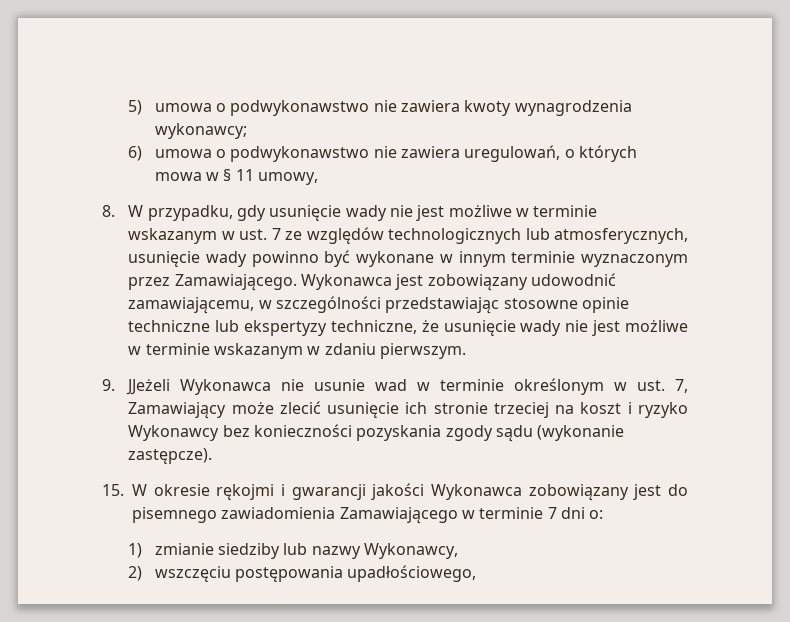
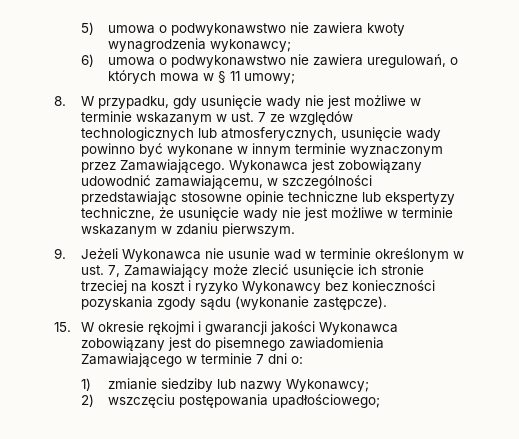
- 6) umowa o podwykonawstwo nie zawiera uregulowań, o których mowa w § 11 umowy,
+ 6) umowa o podwykonawstwo nie zawiera uregulowań, o których mowa w § 11 umowy;
- 9. JJeżeli Wykonawca nie usunie wad w terminie określonym w ust. 7, Zamawiający może zlecić usunięcie ich stronie trzeciej na koszt i ryzyko Wykonawcy bez konieczności pozyskania zgody sądu (wykonanie zastępcze).
+ 9. Jeżeli Wykonawca nie usunie wad w terminie określonym w ust. 7, Zamawiający może zlecić usunięcie ich stronie trzeciej na koszt i ryzyko Wykonawcy bez konieczności pozyskania zgody sądu (wykonanie zastępcze).
- 1) zmianie siedziby lub nazwy Wykonawcy,
+ 1) zmianie siedziby lub nazwy Wykonawcy;
- 2) wszczęciu postępowania upadłościowego,
+ 2) wszczęciu postępowania upadłościowego;

